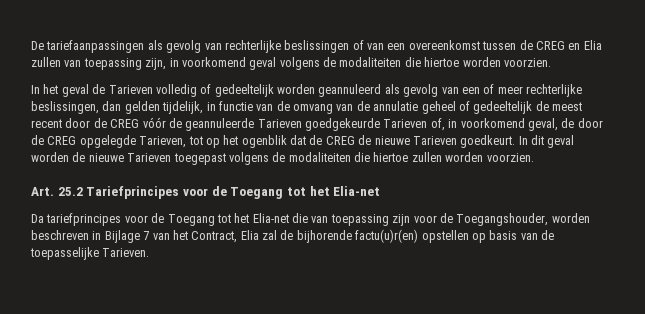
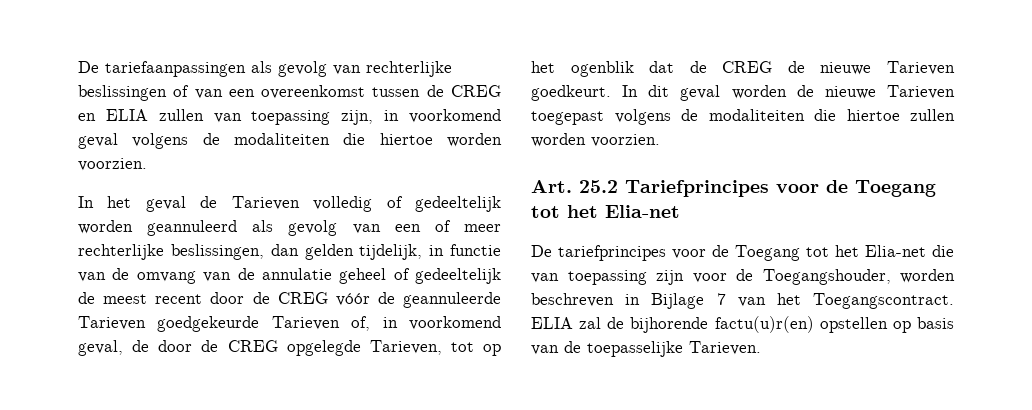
- De tariefaanpassingen als gevolg van rechterlijke beslissingen of van een overeenkomst tussen de CREG en Elia zullen van toepassing zijn, in voorkomend geval volgens de modaliteiten die hiertoe worden voorzien.
+ De tariefaanpassingen als gevolg van rechterlijke beslissingen of van een overeenkomst tussen de CREG en ELIA zullen van toepassing zijn, in voorkomend geval volgens de modaliteiten die hiertoe worden voorzien.
- Da tariefprincipes voor de Toegang tot het Elia-net die van toepassing zijn voor de Toegangshouder, worden beschreven in Bijlage 7 van het Contract, Elia zal de bijhorende factu(u)r(en) opstellen op basis van de toepasselijke Tarieven.
+ De tariefprincipes voor de Toegang tot het Elia-net die van toepassing zijn voor de Toegangshouder, worden beschreven in Bijlage 7 van het Toegangscontract. ELIA zal de bijhorende factu(u)r(en) opstellen op basis van de toepasselijke Tarieven.

